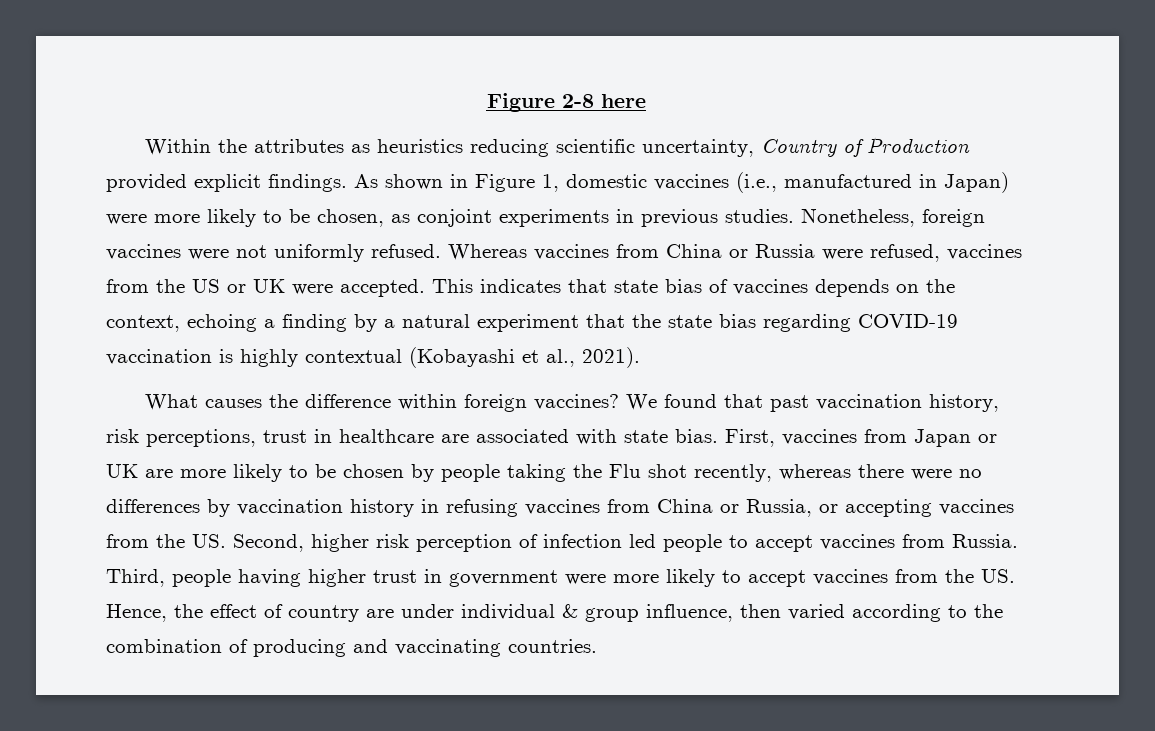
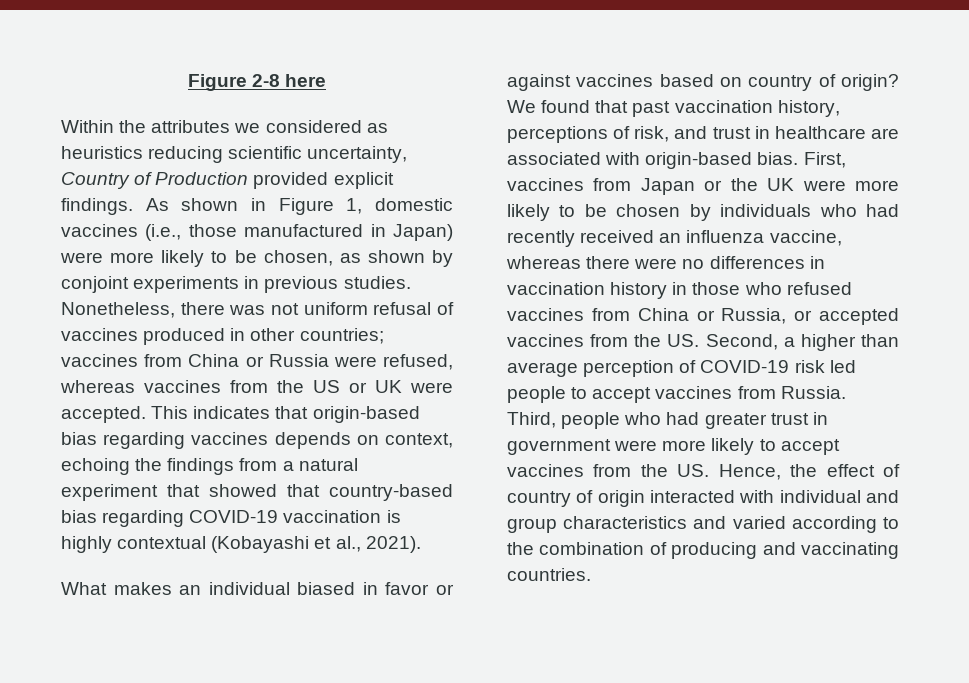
- Within the attributes as heuristics reducing scientific uncertainty, Country of Production provided explicit findings.
+ Within the attributes we considered as heuristics reducing scientific uncertainty, Country of Production provided explicit findings.
- As shown in Figure 1, domestic vaccines (i.e., manufactured in Japan) were more likely to be chosen, as conjoint experiments in previous studies.
+ As shown in Figure 1, domestic vaccines (i.e., those manufactured in Japan) were more likely to be chosen, as shown by conjoint experiments in previous studies.
- Nonetheless, foreign vaccines were not uniformly refused. Whereas vaccines from China or Russia were refused, vaccines from the US or UK were accepted.
+ Nonetheless, there was not uniform refusal of vaccines produced in other countries; vaccines from China or Russia were refused, whereas vaccines from the US or UK were accepted.
- This indicates that state bias of vaccines depends on the context, echoing a finding by a natural experiment that the state bias regarding COVID-19 vaccination is highly contextual (Kobayashi et al., 2021).
+ This indicates that origin-based bias regarding vaccines depends on context, echoing the findings from a natural experiment that showed that country-based bias regarding COVID-19 vaccination is highly contextual (Kobayashi et al., 2021).
- What causes the difference within foreign vaccines?
+ What makes an individual biased in favor or against vaccines based on country of origin?
- We found that past vaccination history, risk perceptions, trust in healthcare are associated with state bias.
+ We found that past vaccination history, perceptions of risk, and trust in healthcare are associated with origin-based bias.
- First, vaccines from Japan or UK are more likely to be chosen by people taking the Flu shot recently, whereas there were no differences by vaccination history in refusing vaccines from China or Russia, or accepting vaccines from the US. Second, higher risk perception of infection led people to accept vaccines from Russia.
+ First, vaccines from Japan or the UK were more likely to be chosen by individuals who had recently received an influenza vaccine, whereas there were no differences in vaccination history in those who refused vaccines from China or Russia, or accepted vaccines from the US. Second, a higher than average perception of COVID-19 risk led people to accept vaccines from Russia.
- Third, people having higher trust in government were more likely to accept vaccines from the US. Hence, the effect of country are under individual & group influence, then varied according to the combination of producing and vaccinating countries.
+ Third, people who had greater trust in government were more likely to accept vaccines from the US. Hence, the effect of country of origin interacted with individual and group characteristics and varied according to the combination of producing and vaccinating countries.

